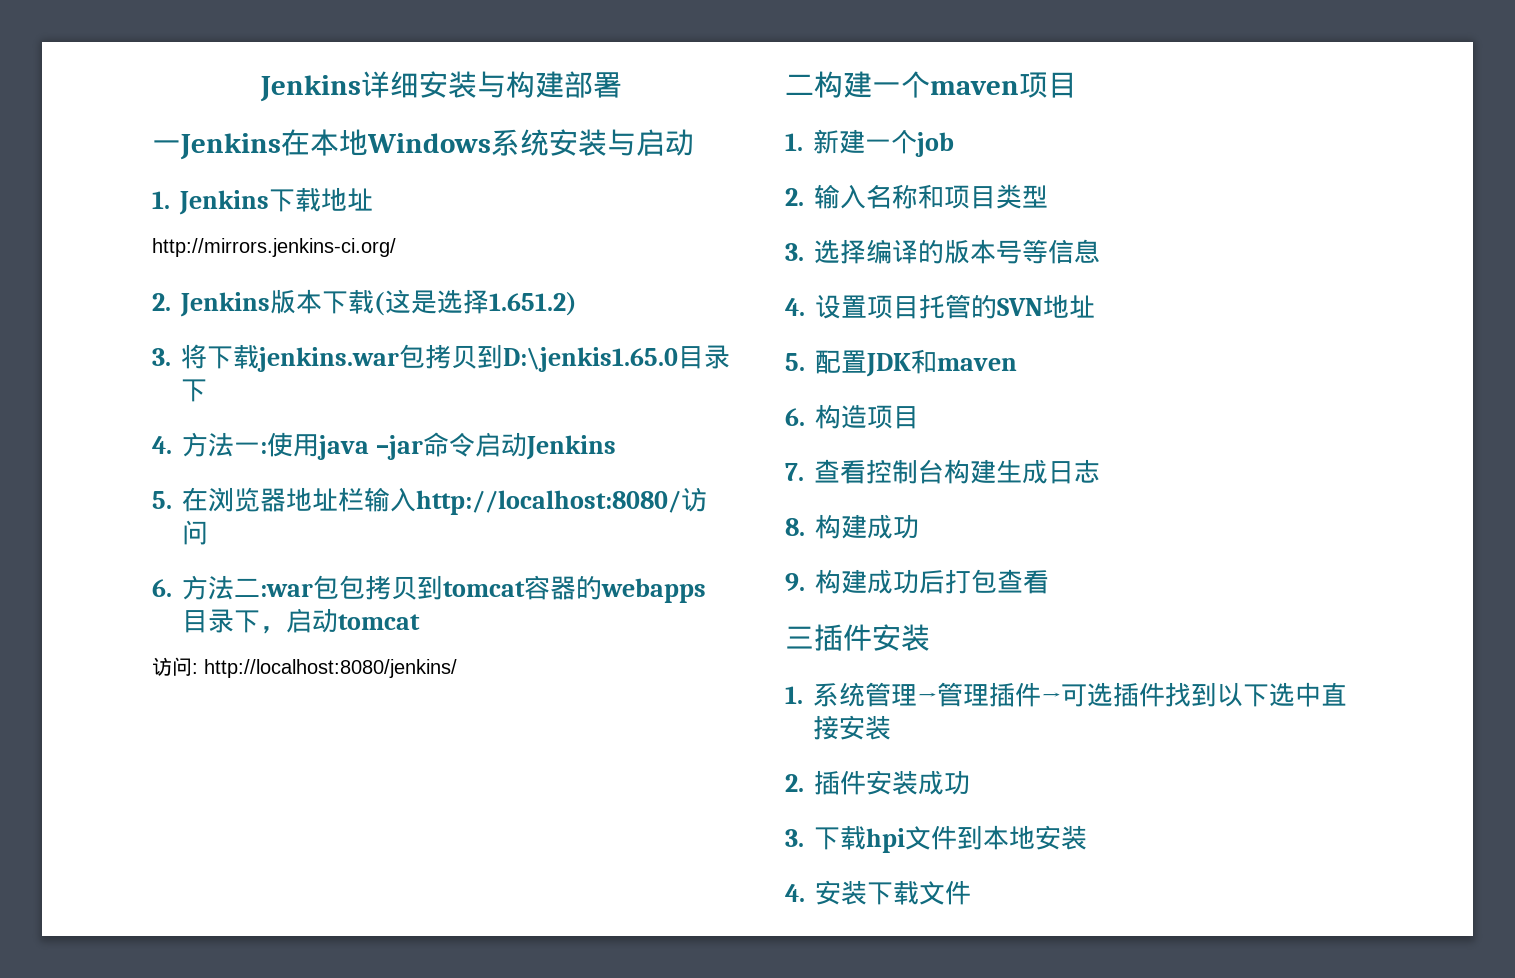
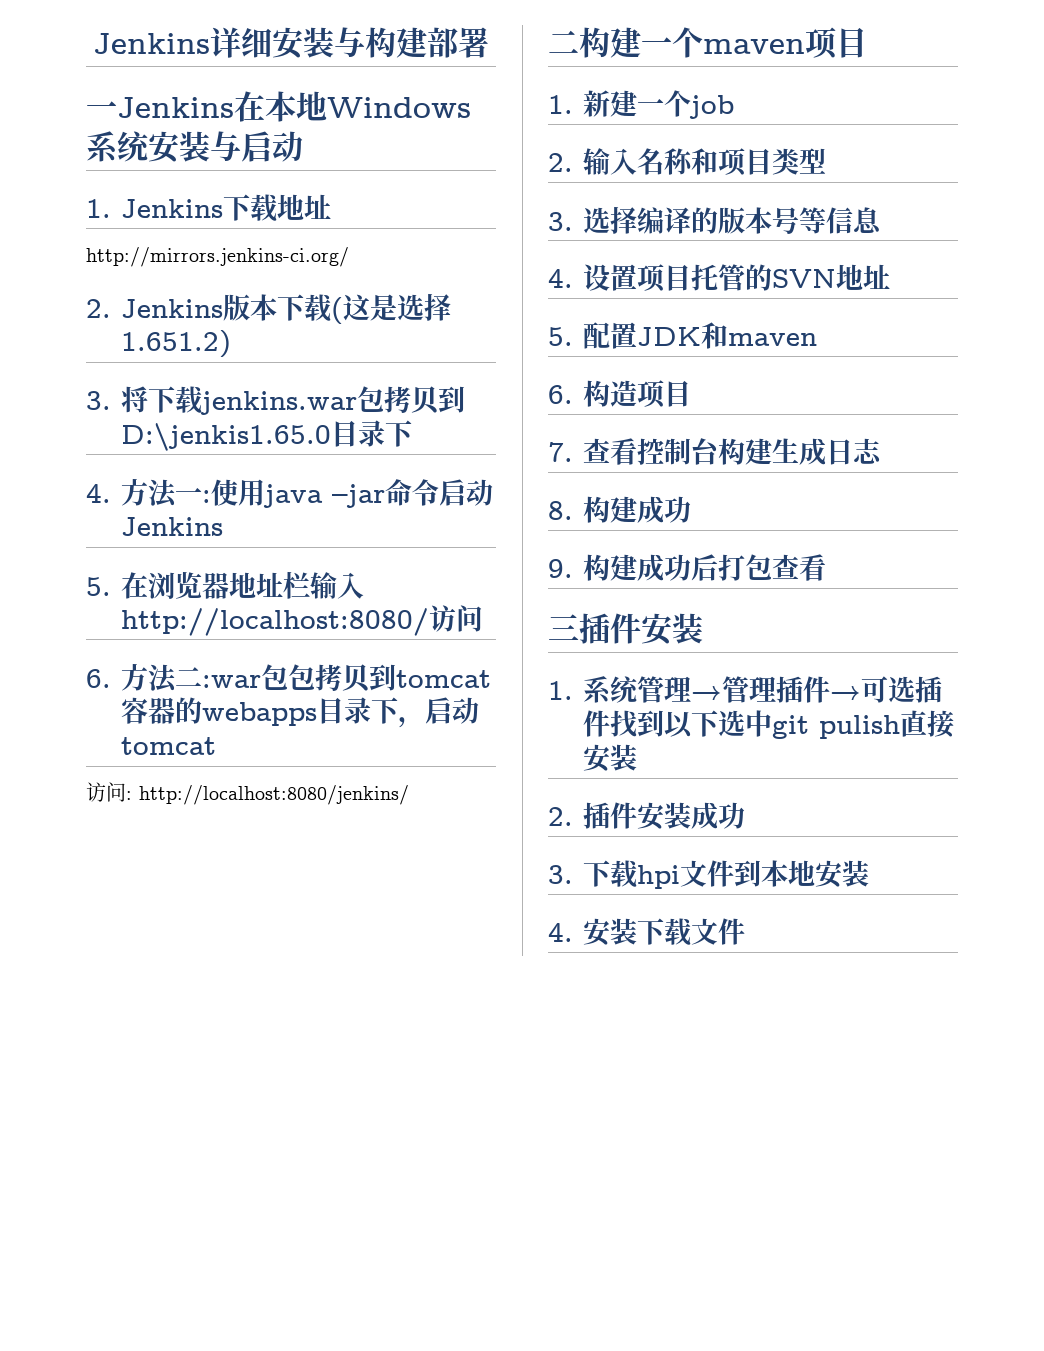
- 1.系统管理→管理插件→可选插件找到以下选中直接安装
+ 1.系统管理→管理插件→可选插件找到以下选中git pulish直接安装

